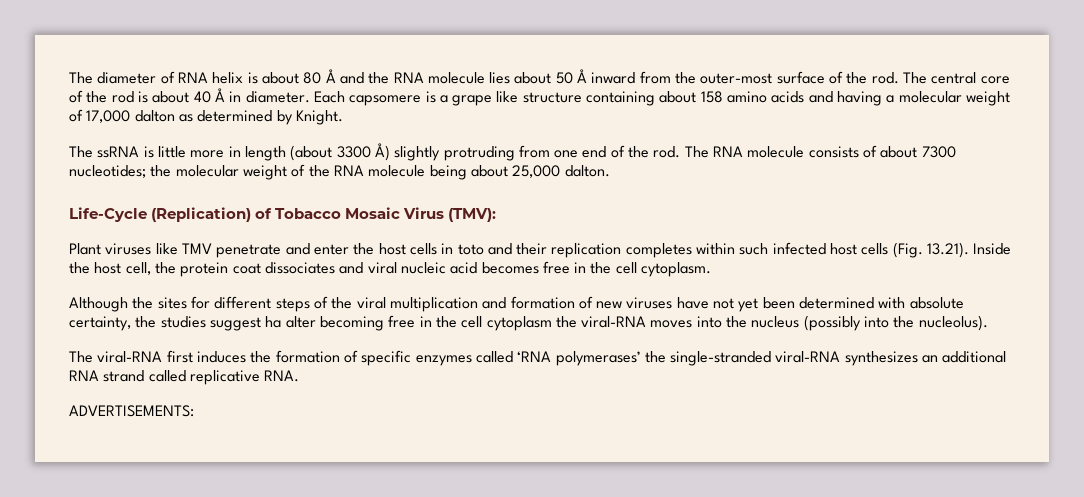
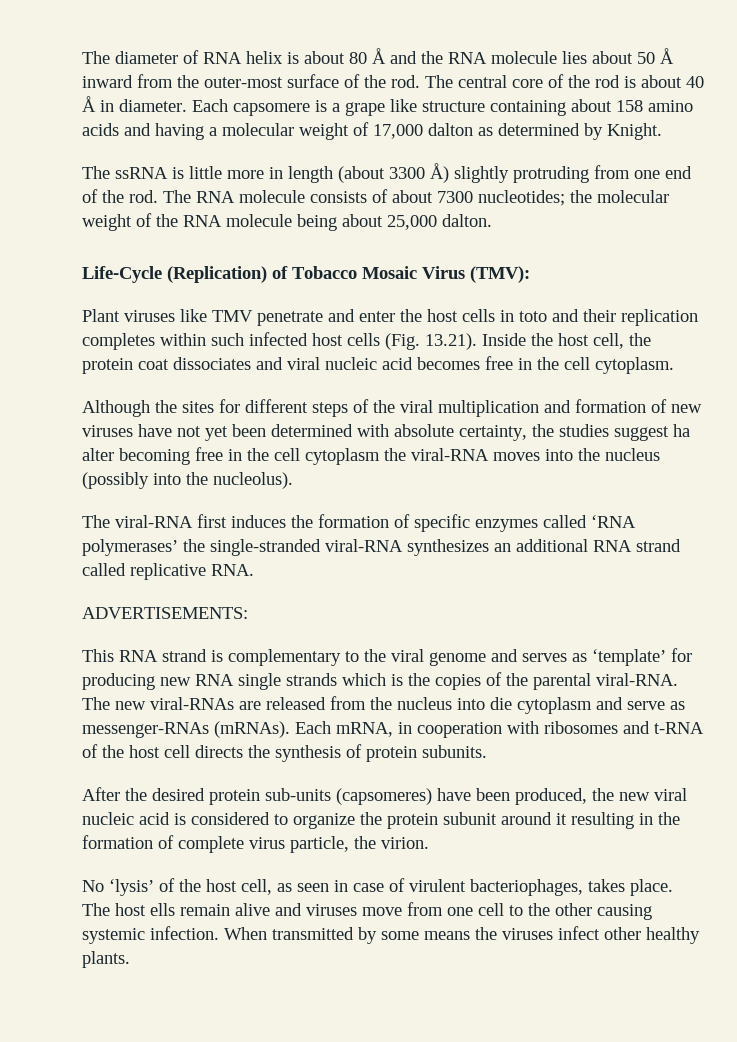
+ This RNA strand is complementary to the viral genome and serves as ‘template’ for producing new RNA single strands which is the copies of the parental viral-RNA. The new viral-RNAs are released from the nucleus into die cytoplasm and serve as messenger-RNAs (mRNAs). Each mRNA, in cooperation with ribosomes and t-RNA of the host cell directs the synthesis of protein subunits.
+ After the desired protein sub-units (capsomeres) have been produced, the new viral nucleic acid is considered to organize the protein subunit around it resulting in the formation of complete virus particle, the virion.
+ No ‘lysis’ of the host cell, as seen in case of virulent bacteriophages, takes place. The host ells remain alive and viruses move from one cell to the other causing systemic infection. When transmitted by some means the viruses infect other healthy plants.

